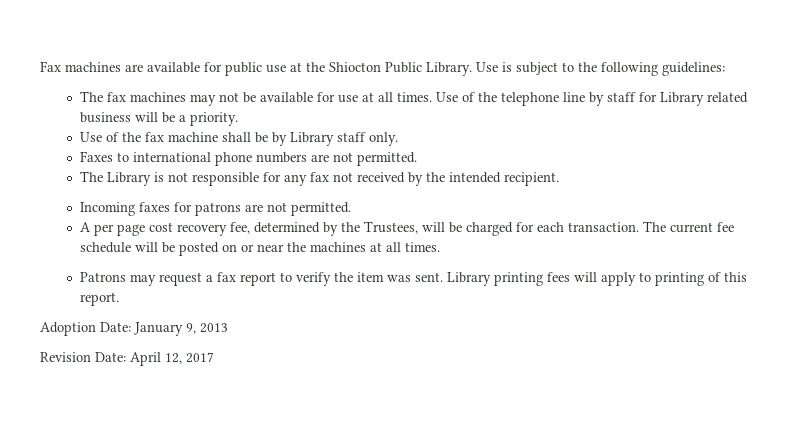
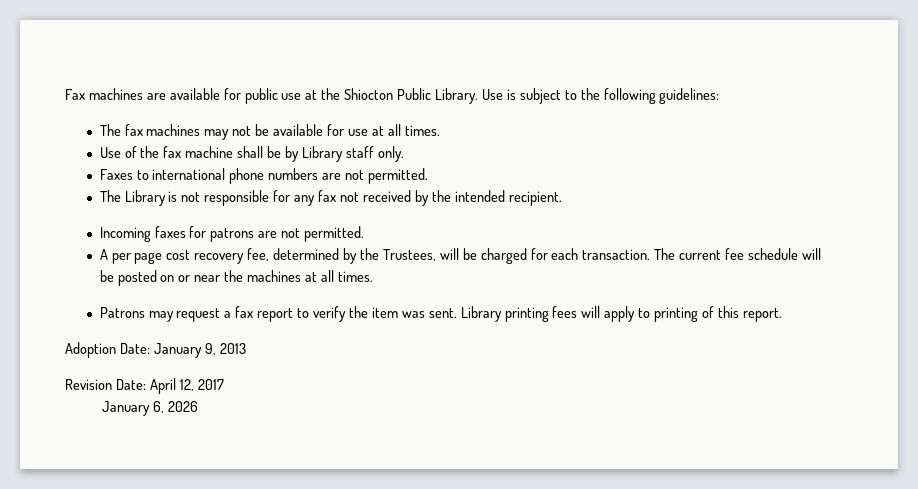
- Use of the telephone line by staff for Library related business will be a priority.
+ January 6, 2026

